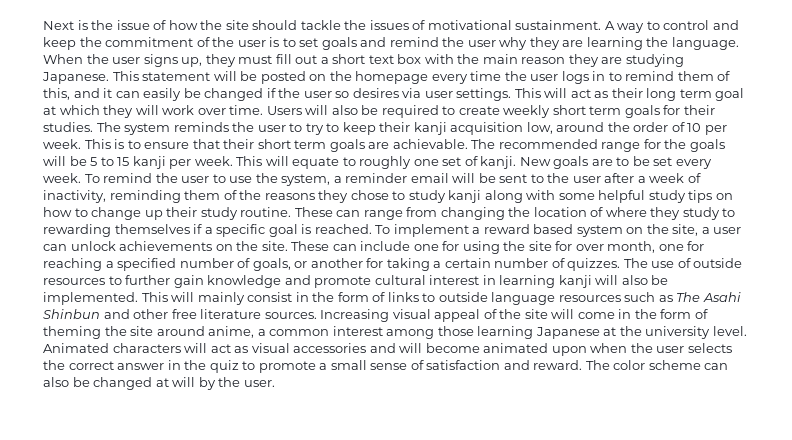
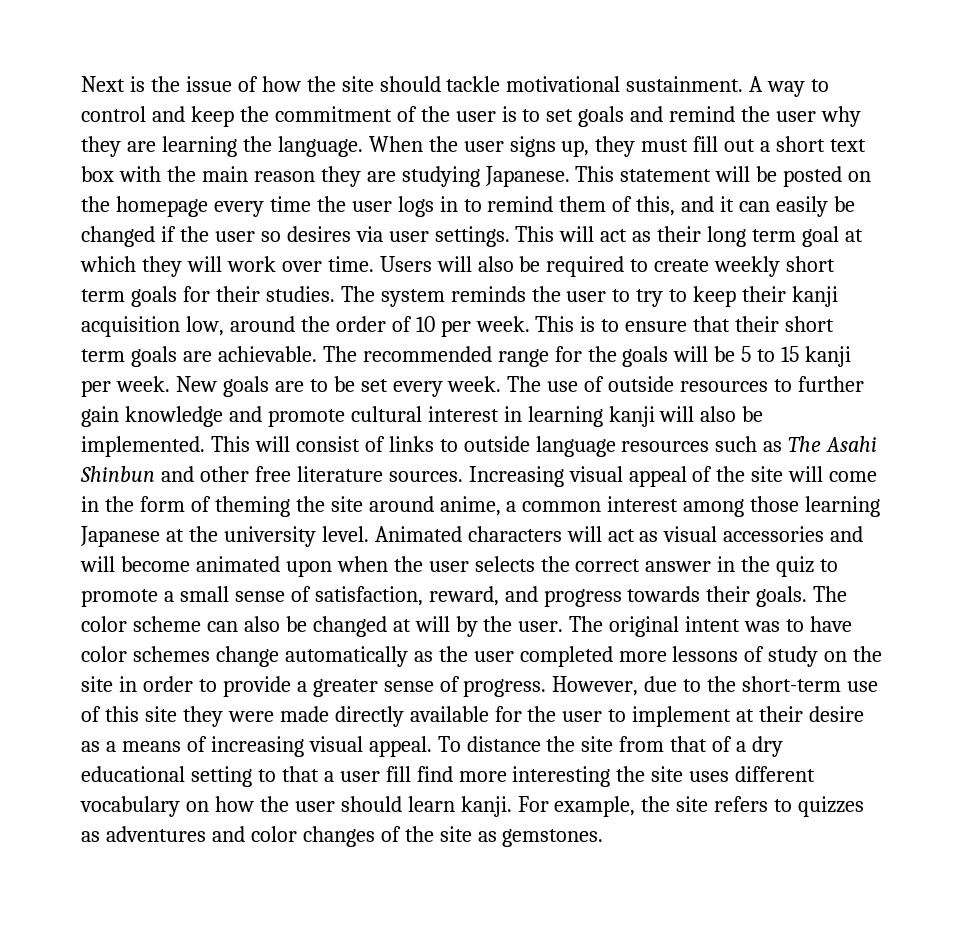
- Next is the issue of how the site should tackle the issues of motivational sustainment.
+ Next is the issue of how the site should tackle motivational sustainment.
- This will equate to roughly one set of kanji.
- To remind the user to use the system, a reminder email will be sent to the user after a week of inactivity, reminding them of the reasons they chose to study kanji along with some helpful study tips on how to change up their study routine. These can range from changing the location of where they study to rewarding themselves if a specific goal is reached. To implement a reward based system on the site, a user can unlock achievements on the site. These can include one for using the site for over month, one for reaching a specified number of goals, or another for taking a certain number of quizzes.
- This will mainly consist in the form of links to outside language resources such as The Asahi Shinbun and other free literature sources.
+ This will consist of links to outside language resources such as The Asahi Shinbun and other free literature sources.
- Animated characters will act as visual accessories and will become animated upon when the user selects the correct answer in the quiz to promote a small sense of satisfaction and reward.
+ Animated characters will act as visual accessories and will become animated upon when the user selects the correct answer in the quiz to promote a small sense of satisfaction, reward, and progress towards their goals.
+ The original intent was to have color schemes change automatically as the user completed more lessons of study on the site in order to provide a greater sense of progress. However, due to the short-term use of this site they were made directly available for the user to implement at their desire as a means of increasing visual appeal. To distance the site from that of a dry educational setting to that a user fill find more interesting the site uses different vocabulary on how the user should learn kanji. For example, the site refers to quizzes as adventures and color changes of the site as gemstones.

